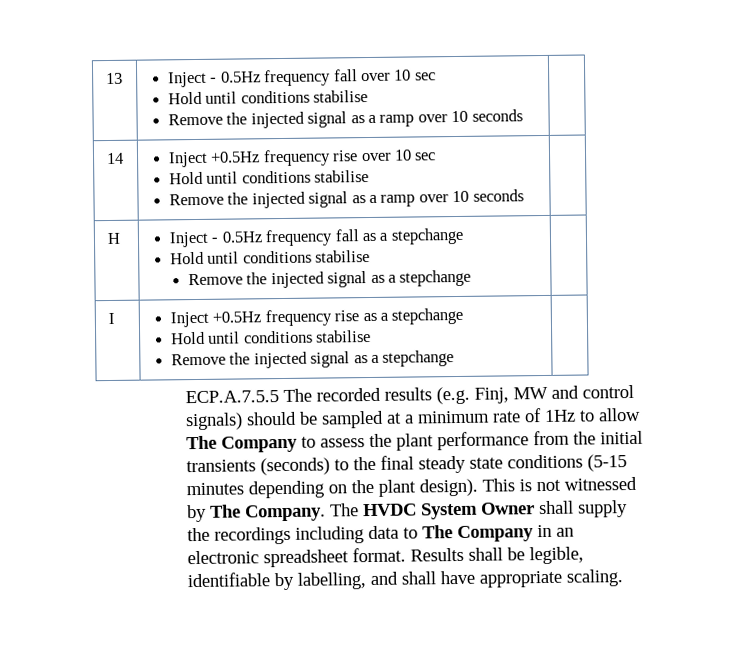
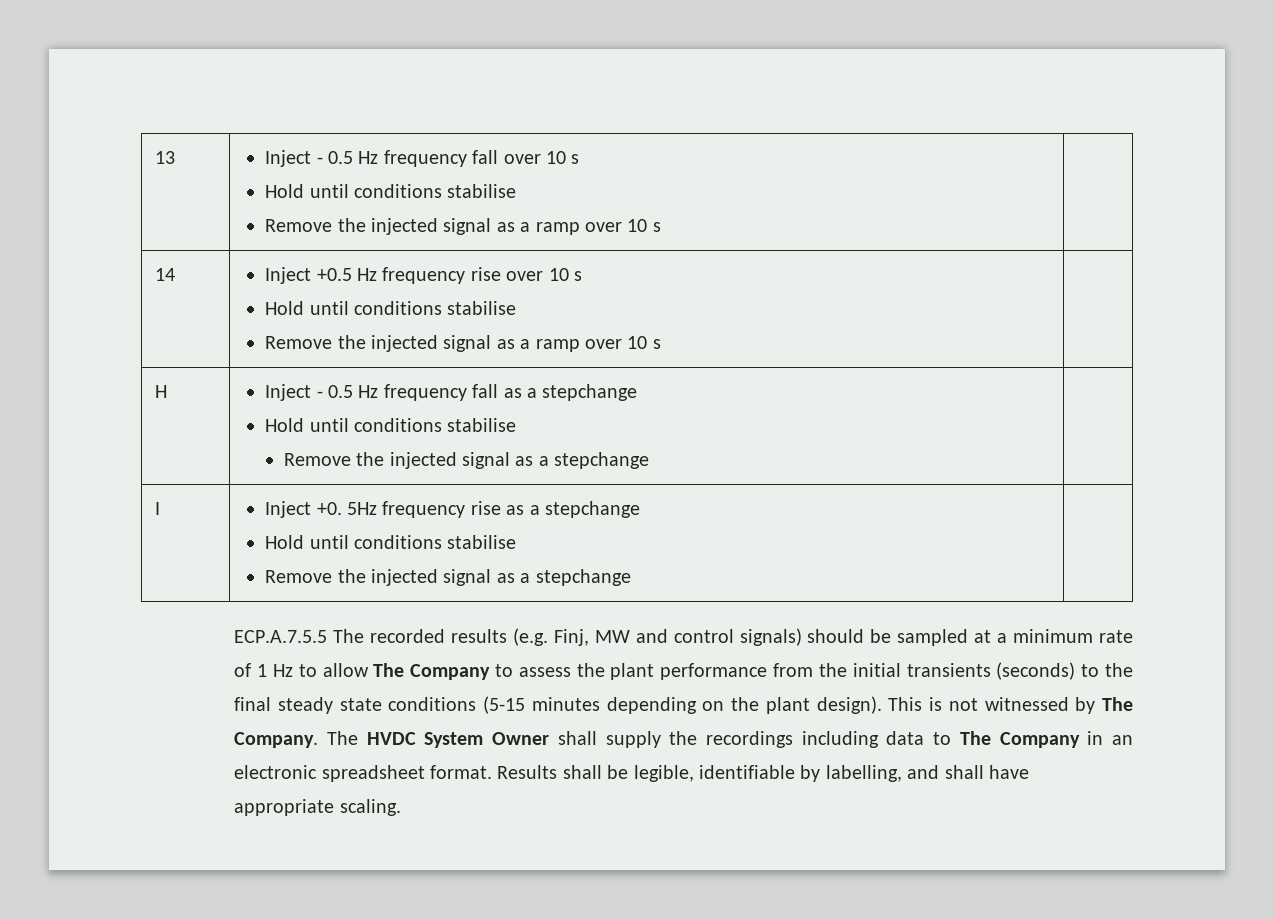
- 13 | Inject - 0.5Hz frequency fall over 10 sec
+ 13 | Inject - 0.5 Hz frequency fall over 10 s
  Hold until conditions stabilise
- Remove the injected signal as a ramp over 10 seconds |
+ Remove the injected signal as a ramp over 10 s |
- 14 | Inject +0.5Hz frequency rise over 10 sec
+ 14 | Inject +0.5 Hz frequency rise over 10 s
  Hold until conditions stabilise
- Remove the injected signal as a ramp over 10 seconds |
+ Remove the injected signal as a ramp over 10 s |
- H | Inject - 0.5Hz frequency fall as a stepchange
+ H | Inject - 0.5 Hz frequency fall as a stepchange
- I | Inject +0.5Hz frequency rise as a stepchange
+ I | Inject +0. 5Hz frequency rise as a stepchange
- ECP.A.7.5.5 The recorded results (e.g. Finj, MW and control signals) should be sampled at a minimum rate of 1Hz to allow The Company to assess the plant performance from the initial transients (seconds) to the final steady state conditions (5-15 minutes depending on the plant design).
+ ECP.A.7.5.5 The recorded results (e.g. Finj, MW and control signals) should be sampled at a minimum rate of 1 Hz to allow The Company to assess the plant performance from the initial transients (seconds) to the final steady state conditions (5-15 minutes depending on the plant design).

